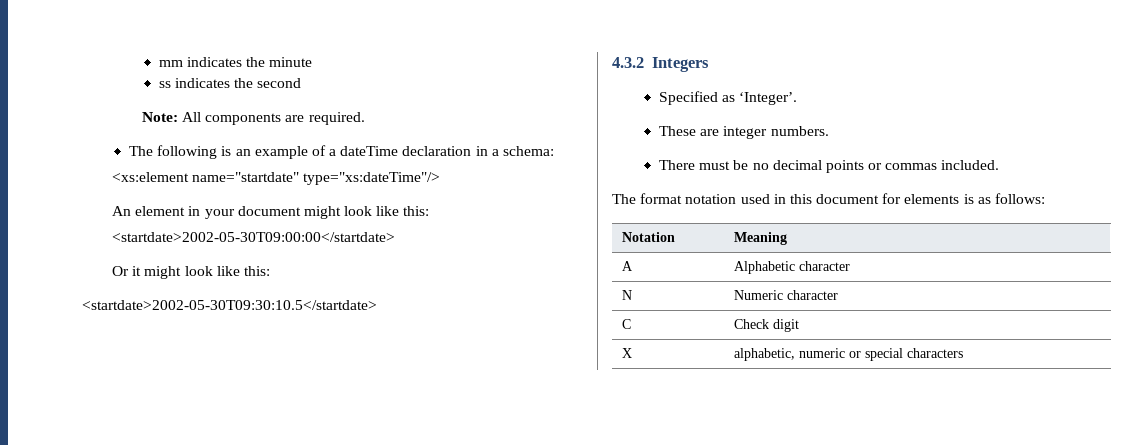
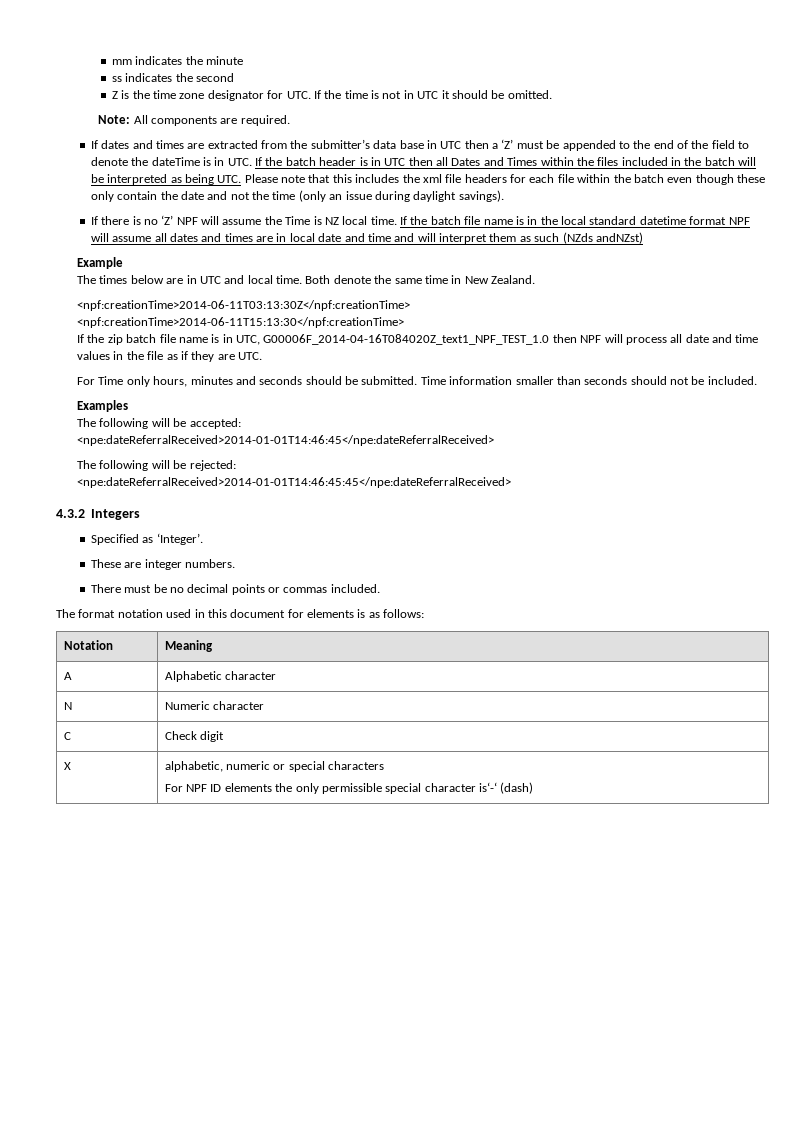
+ Z is the time zone designator for UTC. If the time is not in UTC it should be omitted.
- The following is an example of a dateTime declaration in a schema:
- <xs:element name="startdate" type="xs:dateTime"/>
- An element in your document might look like this:
- <startdate>2002-05-30T09:00:00</startdate>
- Or it might look like this:
- <startdate>2002-05-30T09:30:10.5</startdate>
+ If dates and times are extracted from the submitter’s data base in UTC then a ‘Z’ must be appended to the end of the field to denote the dateTime is in UTC. If the batch header is in UTC then all Dates and Times within the files included in the batch will be interpreted as being UTC. Please note that this includes the xml file headers for each file within the batch even though these only contain the date and not the time (only an issue during daylight savings).
+ If there is no ‘Z’ NPF will assume the Time is NZ local time. If the batch file name is in the local standard datetime format NPF will assume all dates and times are in local date and time and will interpret them as such (NZds andNZst)
+ Example
+ The times below are in UTC and local time. Both denote the same time in New Zealand.
+ <npf:creationTime>2014-06-11T03:13:30Z</npf:creationTime>
+ <npf:creationTime>2014-06-11T15:13:30</npf:creationTime>
+ If the zip batch file name is in UTC, G00006F_2014-04-16T084020Z_text1_NPF_TEST_1.0 then NPF will process all date and time values in the file as if they are UTC.
+ For Time only hours, minutes and seconds should be submitted. Time information smaller than seconds should not be included.
+ Examples
+ The following will be accepted:
+ <npe:dateReferralReceived>2014-01-01T14:46:45</npe:dateReferralReceived>
+ The following will be rejected:
+ <npe:dateReferralReceived>2014-01-01T14:46:45:45</npe:dateReferralReceived>
  X | alphabetic, numeric or special characters
+ For NPF ID elements the only permissible special character is‘-‘ (dash)

